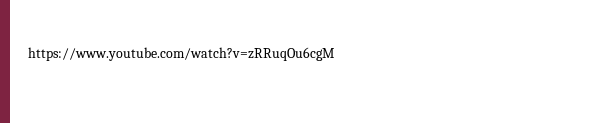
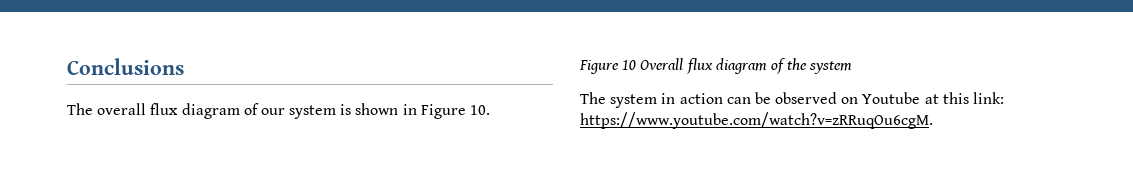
- https://www.youtube.com/watch?v=zRRuqOu6cgM
+ Conclusions
+ The overall flux diagram of our system is shown in Figure 10.
+ Figure 10 Overall flux diagram of the system
+ The system in action can be observed on Youtube at this link: https://www.youtube.com/watch?v=zRRuqOu6cgM.

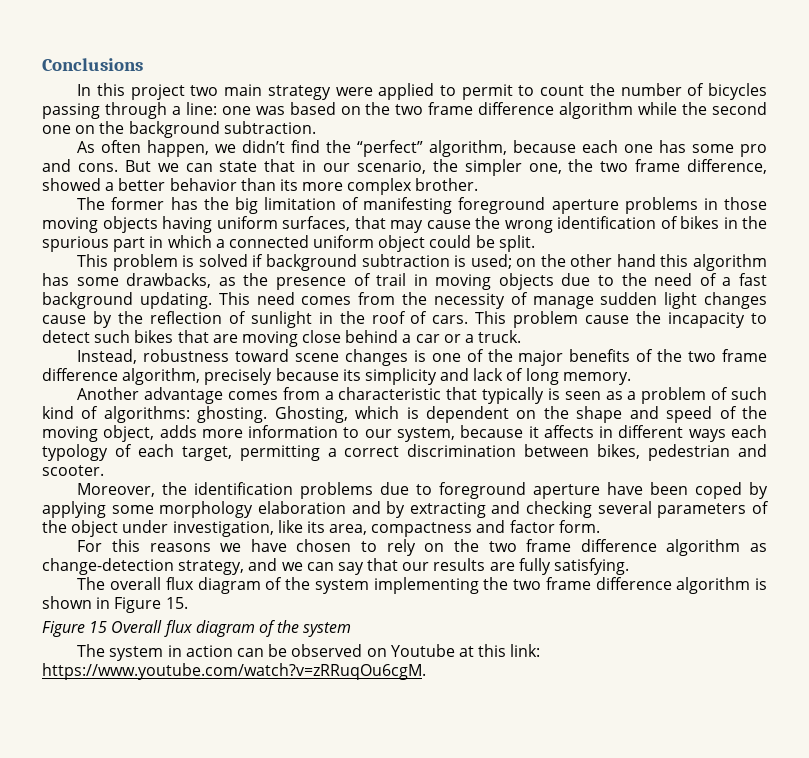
+ In this project two main strategy were applied to permit to count the number of bicycles passing through a line: one was based on the two frame difference algorithm while the second one on the background subtraction.
+ As often happen, we didn’t find the “perfect” algorithm, because each one has some pro and cons. But we can state that in our scenario, the simpler one, the two frame difference, showed a better behavior than its more complex brother.
+ The former has the big limitation of manifesting foreground aperture problems in those moving objects having uniform surfaces, that may cause the wrong identification of bikes in the spurious part in which a connected uniform object could be split.
+ This problem is solved if background subtraction is used; on the other hand this algorithm has some drawbacks, as the presence of trail in moving objects due to the need of a fast background updating. This need comes from the necessity of manage sudden light changes cause by the reflection of sunlight in the roof of cars. This problem cause the incapacity to detect such bikes that are moving close behind a car or a truck.
+ Instead, robustness toward scene changes is one of the major benefits of the two frame difference algorithm, precisely because its simplicity and lack of long memory.
+ Another advantage comes from a characteristic that typically is seen as a problem of such kind of algorithms: ghosting. Ghosting, which is dependent on the shape and speed of the moving object, adds more information to our system, because it affects in different ways each typology of each target, permitting a correct discrimination between bikes, pedestrian and scooter.
+ Moreover, the identification problems due to foreground aperture have been coped by applying some morphology elaboration and by extracting and checking several parameters of the object under investigation, like its area, compactness and factor form.
+ For this reasons we have chosen to rely on the two frame difference algorithm as change-detection strategy, and we can say that our results are fully satisfying.
- The overall flux diagram of our system is shown in Figure 10.
- Figure 10 Overall flux diagram of the system
+ The overall flux diagram of the system implementing the two frame difference algorithm is shown in Figure 15.
+ Figure 15 Overall flux diagram of the system

